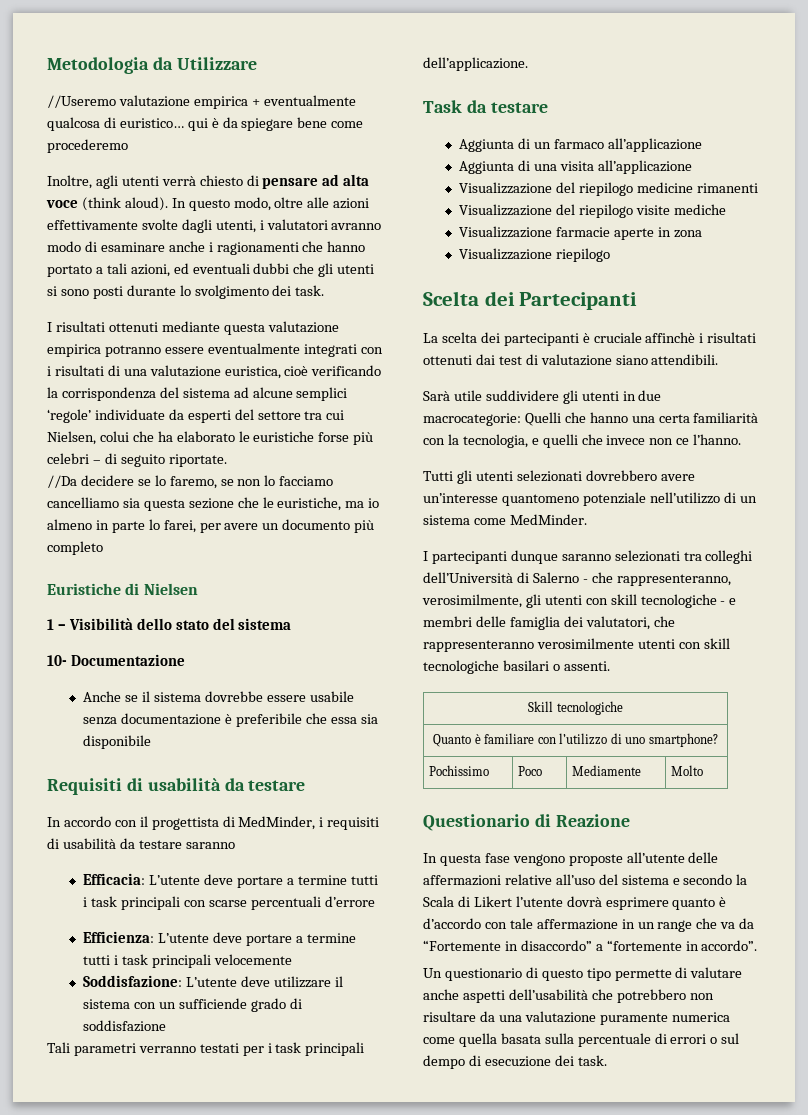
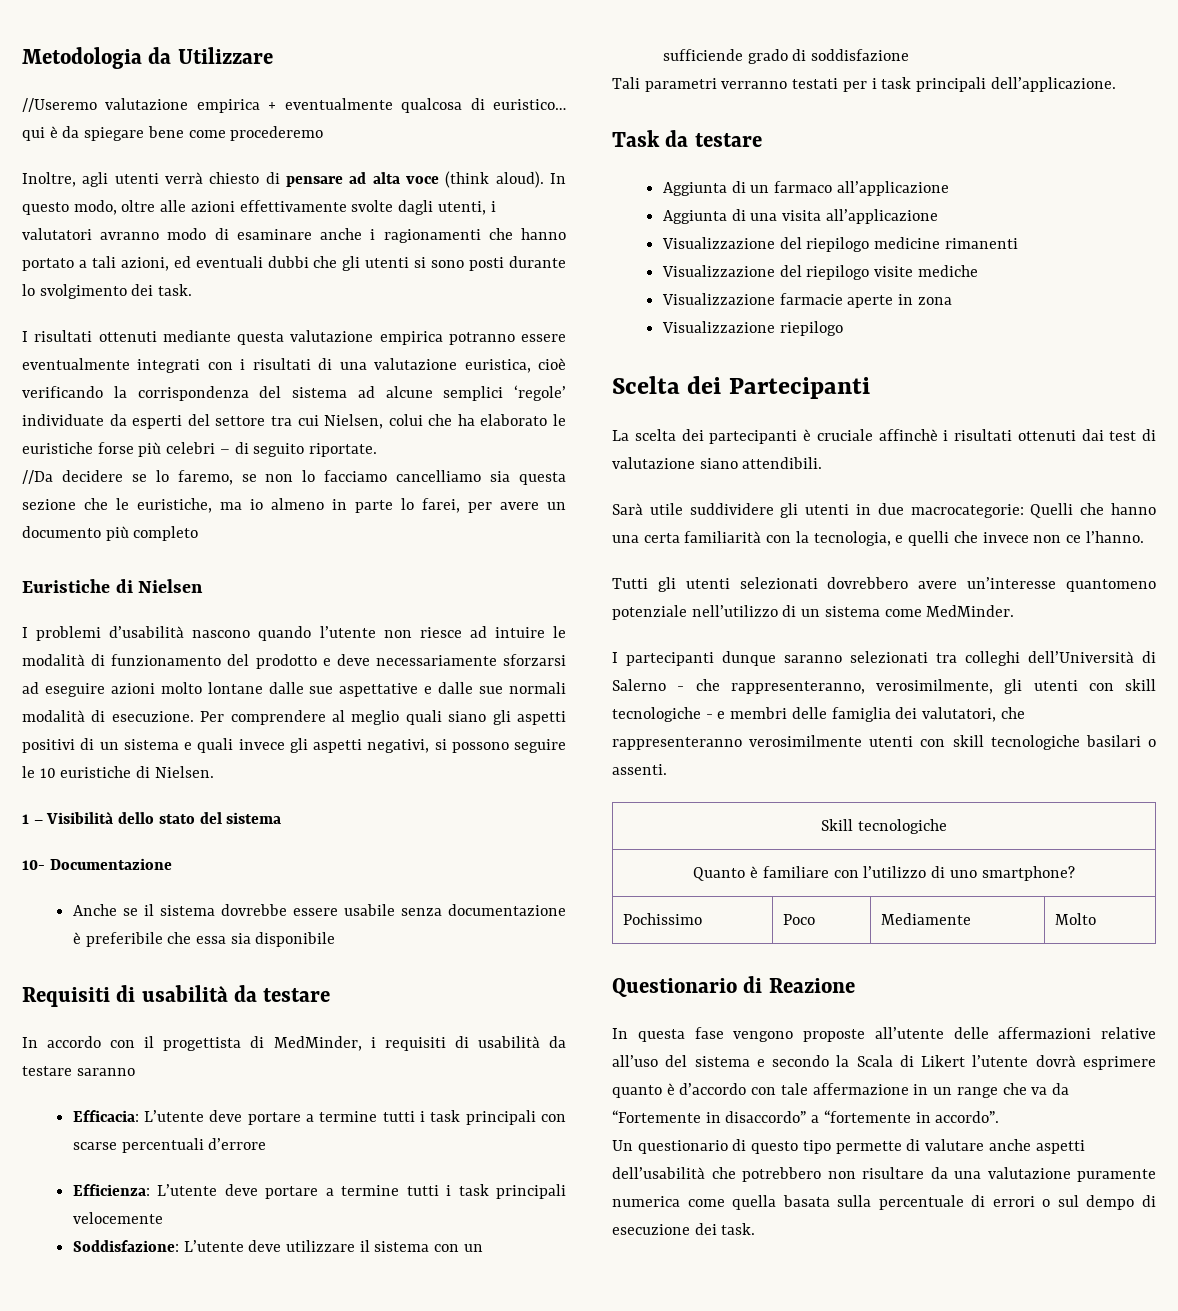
+ I problemi d’usabilità nascono quando l’utente non riesce ad intuire le modalità di funzionamento del prodotto e deve necessariamente sforzarsi ad eseguire azioni molto lontane dalle sue aspettative e dalle sue normali modalità di esecuzione. Per comprendere al meglio quali siano gli aspetti positivi di un sistema e quali invece gli aspetti negativi, si possono seguire le 10 euristiche di Nielsen.

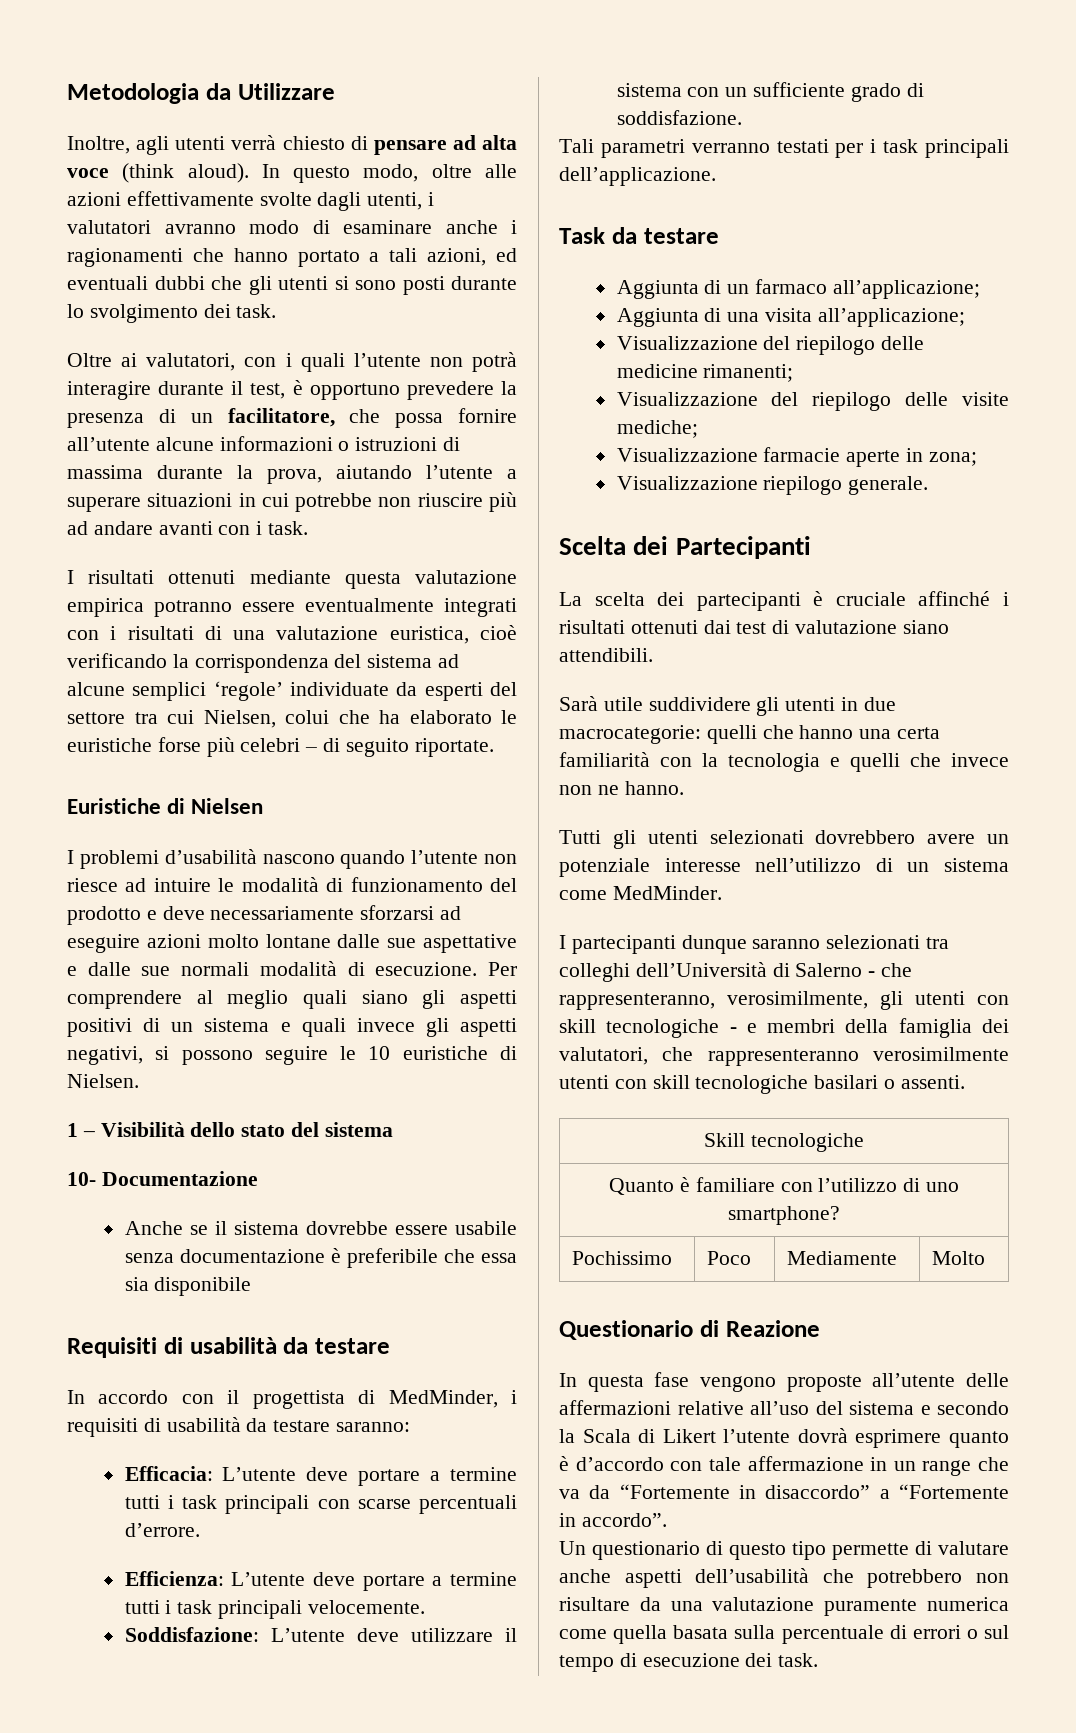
- //Useremo valutazione empirica + eventualmente qualcosa di euristico… qui è da spiegare bene come procederemo
+ Oltre ai valutatori, con i quali l’utente non potrà interagire durante il test, è opportuno prevedere la presenza di un facilitatore, che possa fornire all’utente alcune informazioni o istruzioni di massima durante la prova, aiutando l’utente a superare situazioni in cui potrebbe non riuscire più ad andare avanti con i task.
- //Da decidere se lo faremo, se non lo facciamo cancelliamo sia questa sezione che le euristiche, ma io almeno in parte lo farei, per avere un documento più completo
- In accordo con il progettista di MedMinder, i requisiti di usabilità da testare saranno
+ In accordo con il progettista di MedMinder, i requisiti di usabilità da testare saranno:
- Efficacia: L’utente deve portare a termine tutti i task principali con scarse percentuali d’errore
+ Efficacia: L’utente deve portare a termine tutti i task principali con scarse percentuali d’errore.
- Efficienza: L’utente deve portare a termine tutti i task principali velocemente
+ Efficienza: L’utente deve portare a termine tutti i task principali velocemente.
- Soddisfazione: L’utente deve utilizzare il sistema con un sufficiende grado di soddisfazione
+ Soddisfazione: L’utente deve utilizzare il sistema con un sufficiente grado di soddisfazione.
- Aggiunta di un farmaco all’applicazione
+ Aggiunta di un farmaco all’applicazione;
- Aggiunta di una visita all’applicazione
- Visualizzazione del riepilogo medicine rimanenti
- Visualizzazione del riepilogo visite mediche
+ Aggiunta di una visita all’applicazione;
+ Visualizzazione del riepilogo delle medicine rimanenti;
+ Visualizzazione del riepilogo delle visite mediche;
- Visualizzazione farmacie aperte in zona
+ Visualizzazione farmacie aperte in zona;
- Visualizzazione riepilogo
+ Visualizzazione riepilogo generale.
- La scelta dei partecipanti è cruciale affinchè i risultati ottenuti dai test di valutazione siano attendibili.
+ La scelta dei partecipanti è cruciale affinché i risultati ottenuti dai test di valutazione siano attendibili.
- Sarà utile suddividere gli utenti in due macrocategorie: Quelli che hanno una certa familiarità con la tecnologia, e quelli che invece non ce l’hanno.
+ Sarà utile suddividere gli utenti in due macrocategorie: quelli che hanno una certa familiarità con la tecnologia e quelli che invece non ne hanno.
- Tutti gli utenti selezionati dovrebbero avere un’interesse quantomeno potenziale nell’utilizzo di un sistema come MedMinder.
+ Tutti gli utenti selezionati dovrebbero avere un potenziale interesse nell’utilizzo di un sistema come MedMinder.
- I partecipanti dunque saranno selezionati tra colleghi dell’Università di Salerno - che rappresenteranno, verosimilmente, gli utenti con skill tecnologiche - e membri delle famiglia dei valutatori, che rappresenteranno verosimilmente utenti con skill tecnologiche basilari o assenti.
+ I partecipanti dunque saranno selezionati tra colleghi dell’Università di Salerno - che rappresenteranno, verosimilmente, gli utenti con skill tecnologiche - e membri della famiglia dei valutatori, che rappresenteranno verosimilmente utenti con skill tecnologiche basilari o assenti.
- In questa fase vengono proposte all’utente delle affermazioni relative all’uso del sistema e secondo la Scala di Likert l’utente dovrà esprimere quanto è d’accordo con tale affermazione in un range che va da “Fortemente in disaccordo” a “fortemente in accordo”.
+ In questa fase vengono proposte all’utente delle affermazioni relative all’uso del sistema e secondo la Scala di Likert l’utente dovrà esprimere quanto è d’accordo con tale affermazione in un range che va da “Fortemente in disaccordo” a “Fortemente in accordo”.
- Un questionario di questo tipo permette di valutare anche aspetti dell’usabilità che potrebbero non risultare da una valutazione puramente numerica come quella basata sulla percentuale di errori o sul dempo di esecuzione dei task.
+ Un questionario di questo tipo permette di valutare anche aspetti dell’usabilità che potrebbero non risultare da una valutazione puramente numerica come quella basata sulla percentuale di errori o sul tempo di esecuzione dei task.

